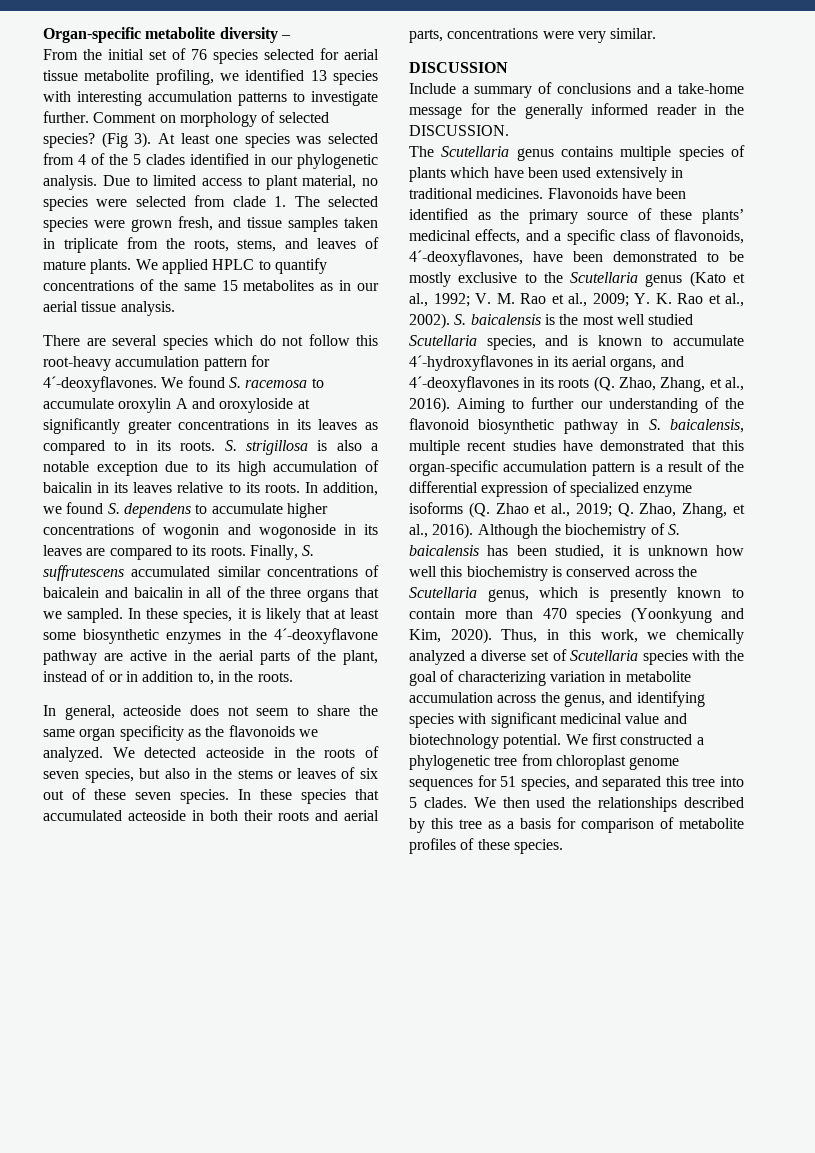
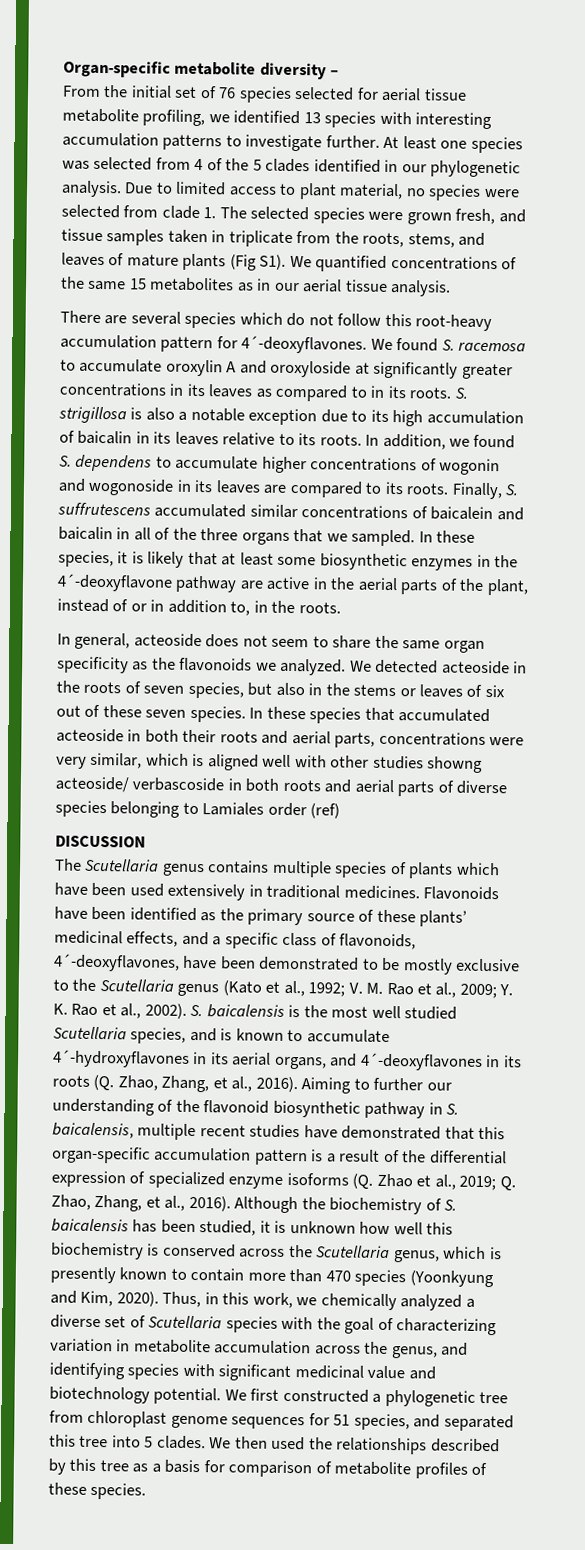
- Comment on morphology of selected species? (Fig 3).
- Due to limited access to plant material, no species were selected from clade 1. The selected species were grown fresh, and tissue samples taken in triplicate from the roots, stems, and leaves of mature plants. We applied HPLC to quantify concentrations of the same 15 metabolites as in our aerial tissue analysis.
+ Due to limited access to plant material, no species were selected from clade 1. The selected species were grown fresh, and tissue samples taken in triplicate from the roots, stems, and leaves of mature plants (Fig S1). We quantified concentrations of the same 15 metabolites as in our aerial tissue analysis.
- In these species that accumulated acteoside in both their roots and aerial parts, concentrations were very similar.
+ In these species that accumulated acteoside in both their roots and aerial parts, concentrations were very similar, which is aligned well with other studies showng acteoside/ verbascoside in both roots and aerial parts of diverse species belonging to Lamiales order (ref)
  DISCUSSION
- Include a summary of conclusions and a take-home message for the generally informed reader in the DISCUSSION.

